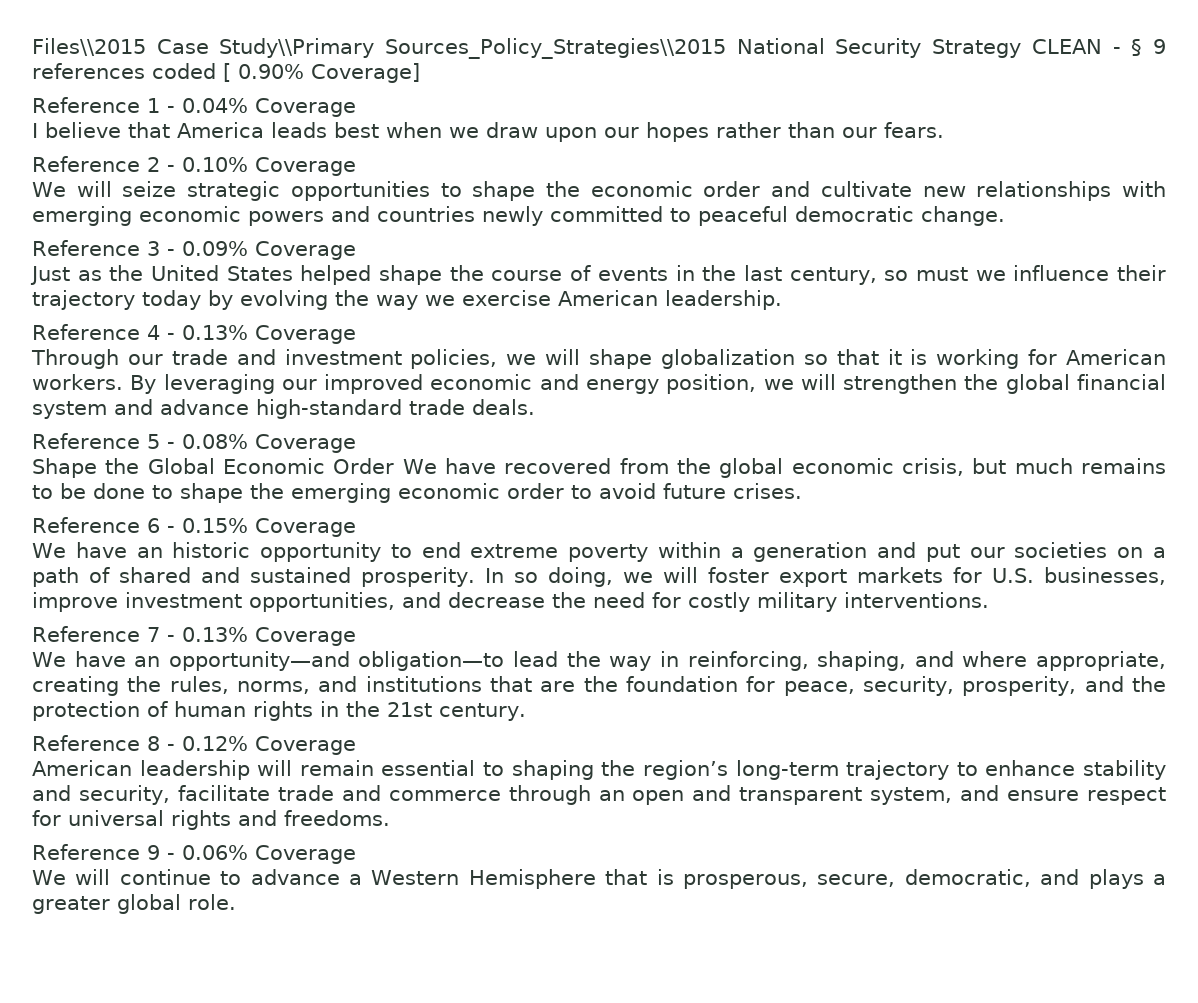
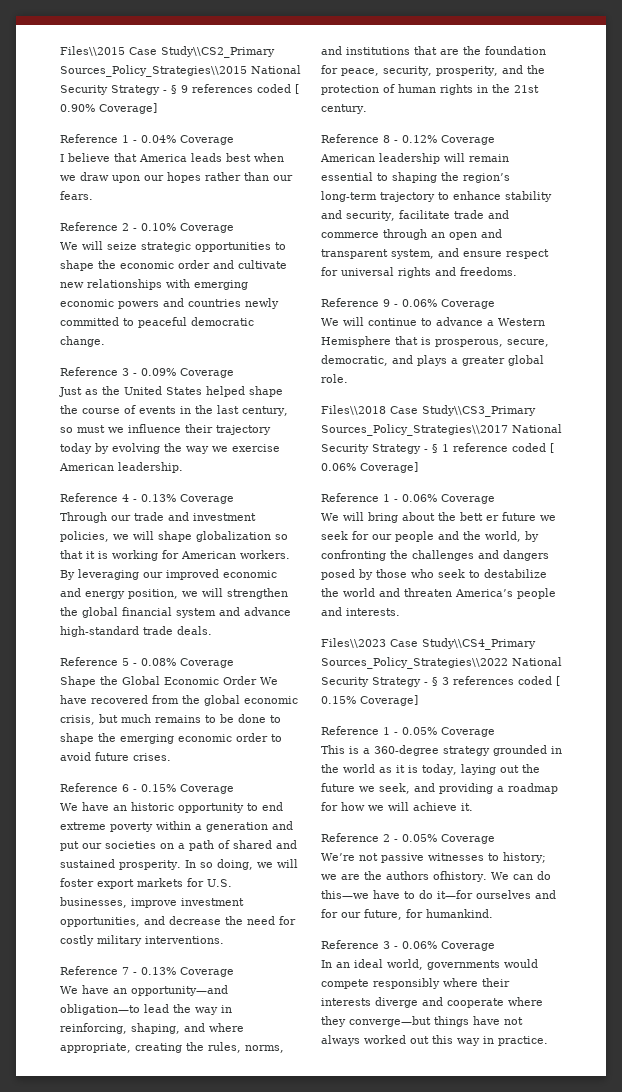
- Files\\2015 Case Study\\Primary Sources_Policy_Strategies\\2015 National Security Strategy CLEAN - § 9 references coded [ 0.90% Coverage]
+ Files\\2015 Case Study\\CS2_Primary Sources_Policy_Strategies\\2015 National Security Strategy - § 9 references coded [ 0.90% Coverage]
+ Files\\2018 Case Study\\CS3_Primary Sources_Policy_Strategies\\2017 National Security Strategy - § 1 reference coded [ 0.06% Coverage]
+ Reference 1 - 0.06% Coverage
+ We will bring about the bett er future we seek for our people and the world, by confronting the challenges and dangers posed by those who seek to destabilize the world and threaten America’s people and interests.
+ Files\\2023 Case Study\\CS4_Primary Sources_Policy_Strategies\\2022 National Security Strategy - § 3 references coded [ 0.15% Coverage]
+ Reference 1 - 0.05% Coverage
+ This is a 360-degree strategy grounded in the world as it is today, laying out the future we seek, and providing a roadmap for how we will achieve it.
+ Reference 2 - 0.05% Coverage
+ We’re not passive witnesses to history; we are the authors ofhistory. We can do this—we have to do it—for ourselves and for our future, for humankind.
+ Reference 3 - 0.06% Coverage
+ In an ideal world, governments would compete responsibly where their interests diverge and cooperate where they converge—but things have not always worked out this way in practice.

